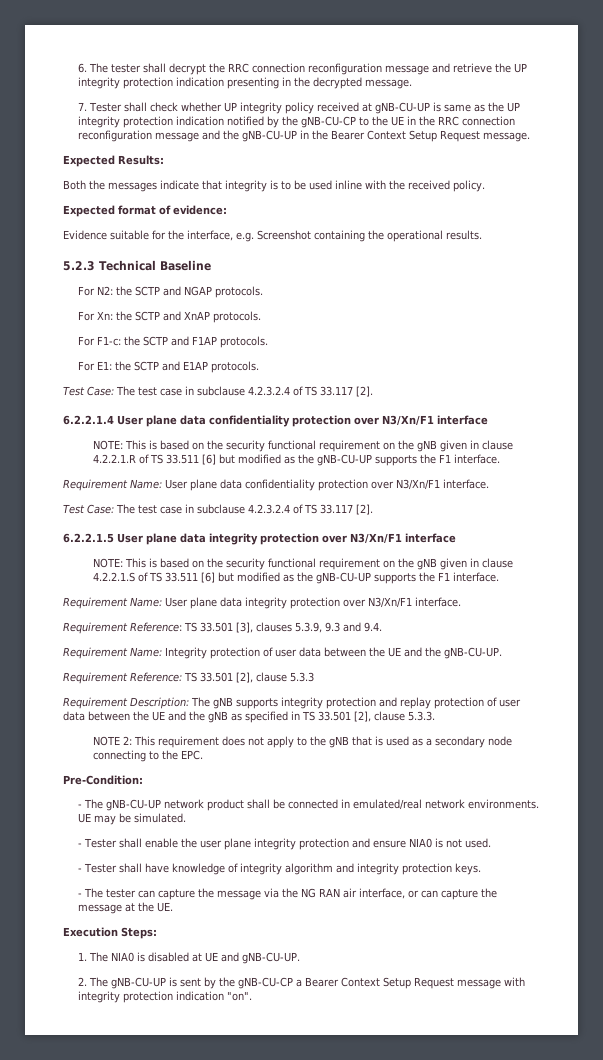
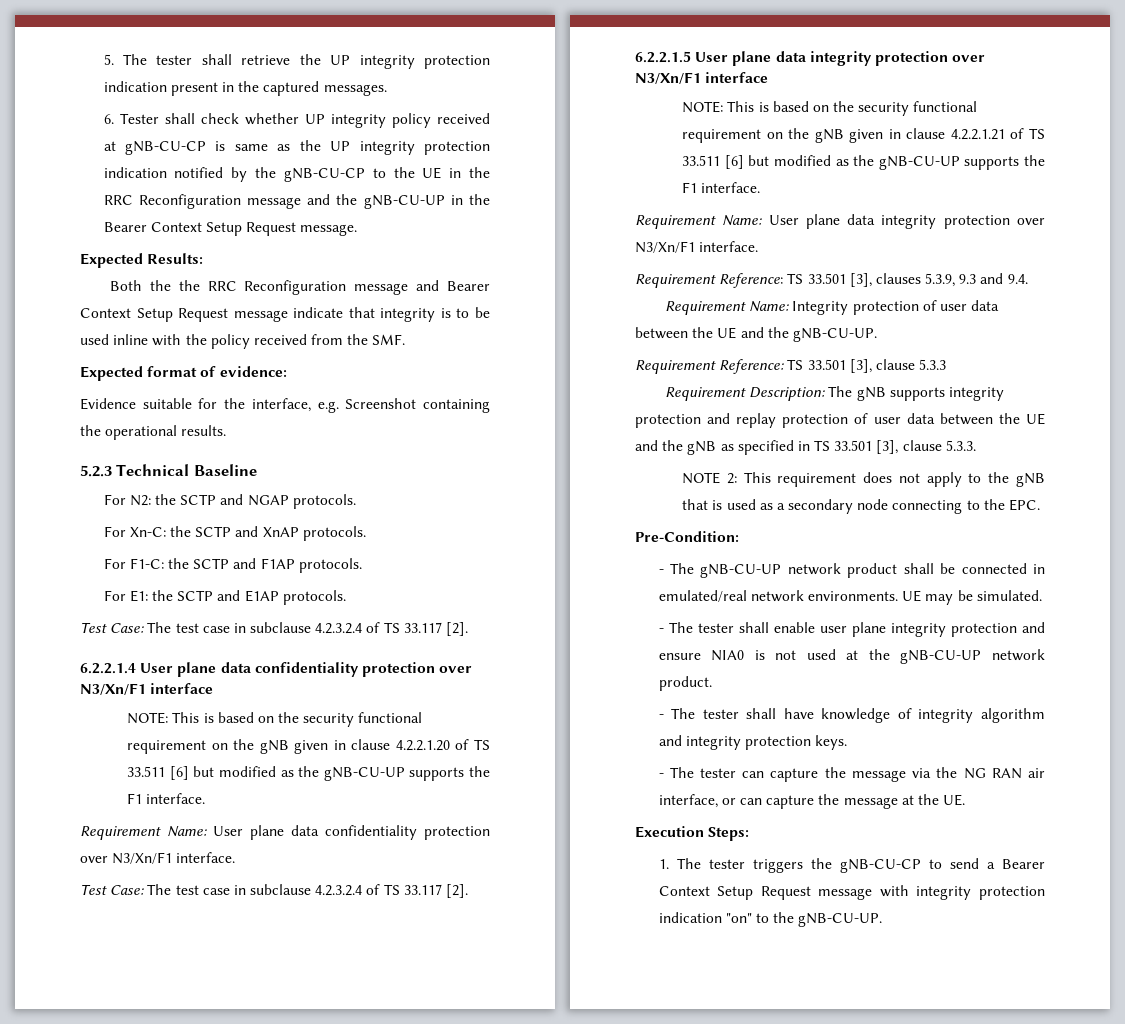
- 6. The tester shall decrypt the RRC connection reconfiguration message and retrieve the UP integrity protection indication presenting in the decrypted message.
- 7. Tester shall check whether UP integrity policy received at gNB-CU-UP is same as the UP integrity protection indication notified by the gNB-CU-CP to the UE in the RRC connection reconfiguration message and the gNB-CU-UP in the Bearer Context Setup Request message.
+ 5. The tester shall retrieve the UP integrity protection indication present in the captured messages.
+ 6. Tester shall check whether UP integrity policy received at gNB-CU-CP is same as the UP integrity protection indication notified by the gNB-CU-CP to the UE in the RRC Reconfiguration message and the gNB-CU-UP in the Bearer Context Setup Request message.
- Both the messages indicate that integrity is to be used inline with the received policy.
+ Both the the RRC Reconfiguration message and Bearer Context Setup Request message indicate that integrity is to be used inline with the policy received from the SMF.
- For Xn: the SCTP and XnAP protocols.
+ For Xn-C: the SCTP and XnAP protocols.
- For F1-c: the SCTP and F1AP protocols.
+ For F1-C: the SCTP and F1AP protocols.
- NOTE: This is based on the security functional requirement on the gNB given in clause 4.2.2.1.R of TS 33.511 [6] but modified as the gNB-CU-UP supports the F1 interface.
+ NOTE: This is based on the security functional requirement on the gNB given in clause 4.2.2.1.20 of TS 33.511 [6] but modified as the gNB-CU-UP supports the F1 interface.
- NOTE: This is based on the security functional requirement on the gNB given in clause 4.2.2.1.S of TS 33.511 [6] but modified as the gNB-CU-UP supports the F1 interface.
+ NOTE: This is based on the security functional requirement on the gNB given in clause 4.2.2.1.21 of TS 33.511 [6] but modified as the gNB-CU-UP supports the F1 interface.
- Requirement Reference: TS 33.501 [2], clause 5.3.3
+ Requirement Reference: TS 33.501 [3], clause 5.3.3
- Requirement Description: The gNB supports integrity protection and replay protection of user data between the UE and the gNB as specified in TS 33.501 [2], clause 5.3.3.
+ Requirement Description: The gNB supports integrity protection and replay protection of user data between the UE and the gNB as specified in TS 33.501 [3], clause 5.3.3.
- - Tester shall enable the user plane integrity protection and ensure NIA0 is not used.
- - Tester shall have knowledge of integrity algorithm and integrity protection keys.
+ - The tester shall enable user plane integrity protection and ensure NIA0 is not used at the gNB-CU-UP network product.
+ - The tester shall have knowledge of integrity algorithm and integrity protection keys.
- 1. The NIA0 is disabled at UE and gNB-CU-UP.
- 2. The gNB-CU-UP is sent by the gNB-CU-CP a Bearer Context Setup Request message with integrity protection indication "on".
+ 1. The tester triggers the gNB-CU-CP to send a Bearer Context Setup Request message with integrity protection indication "on" to the gNB-CU-UP.

